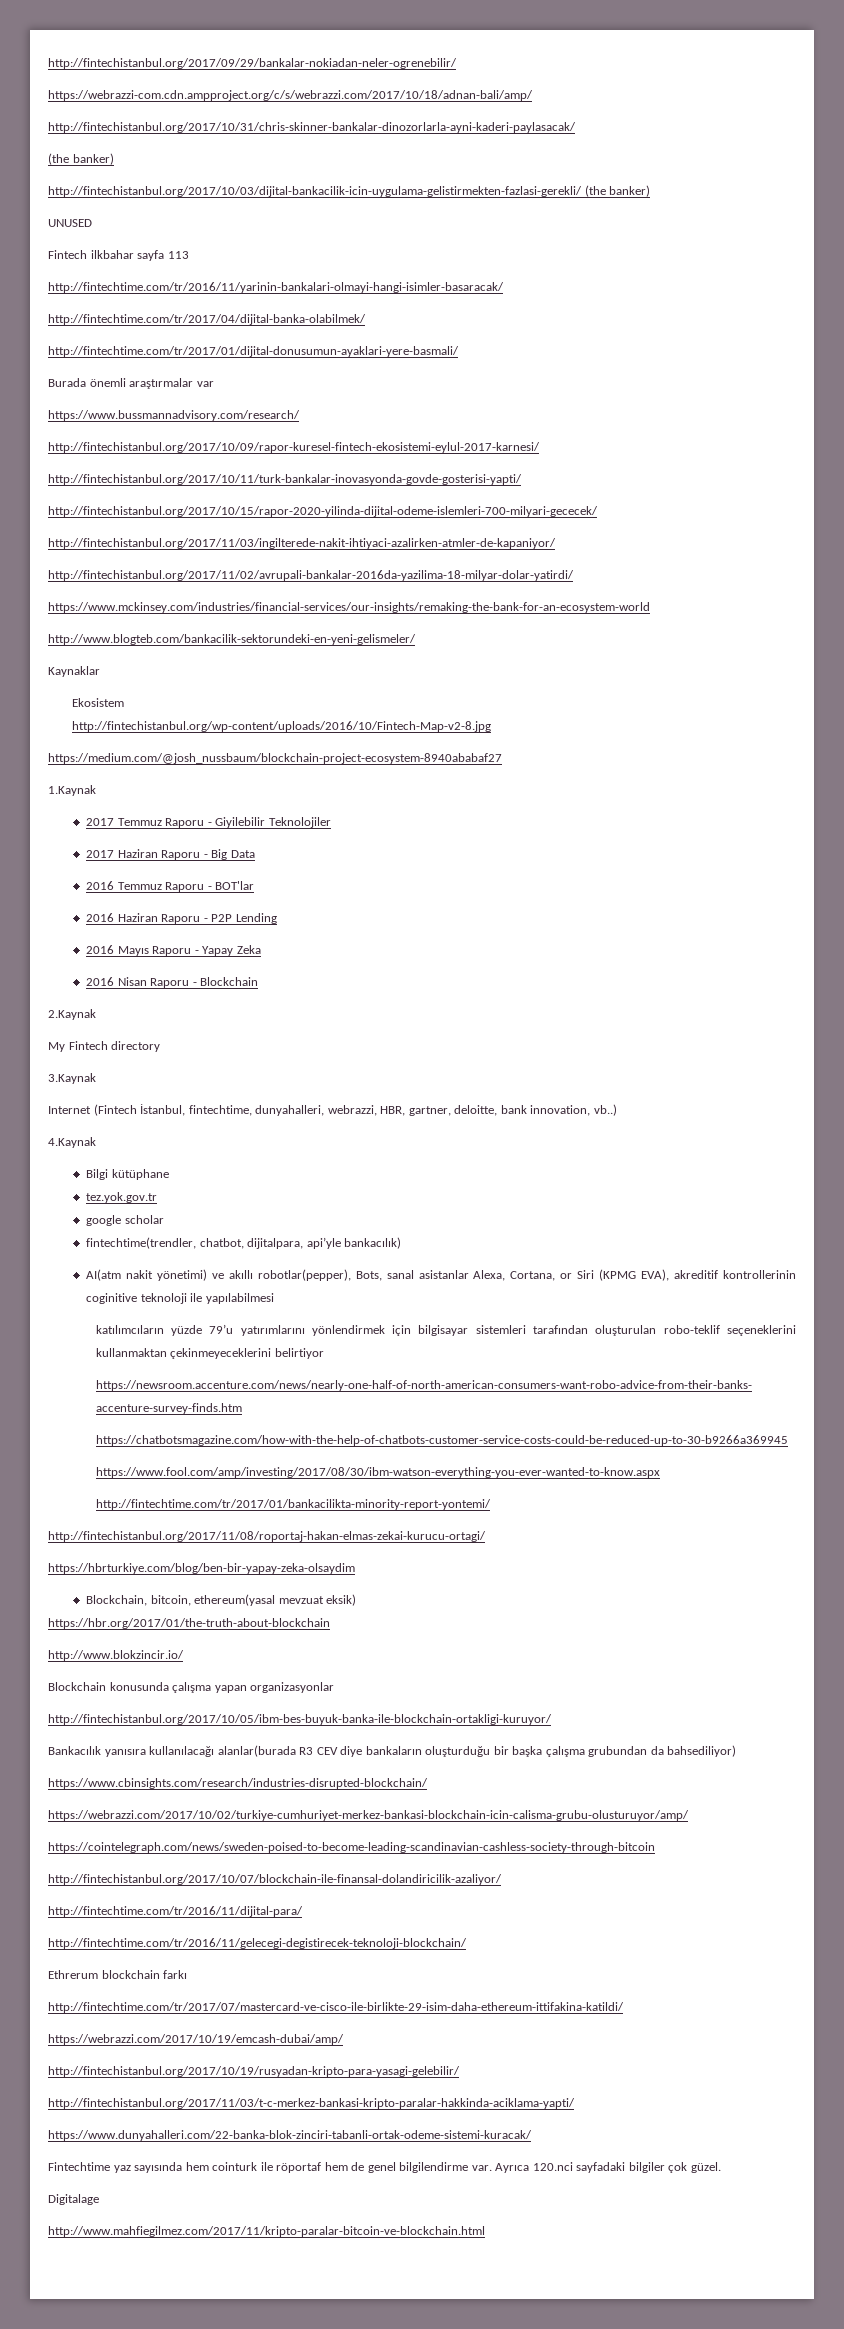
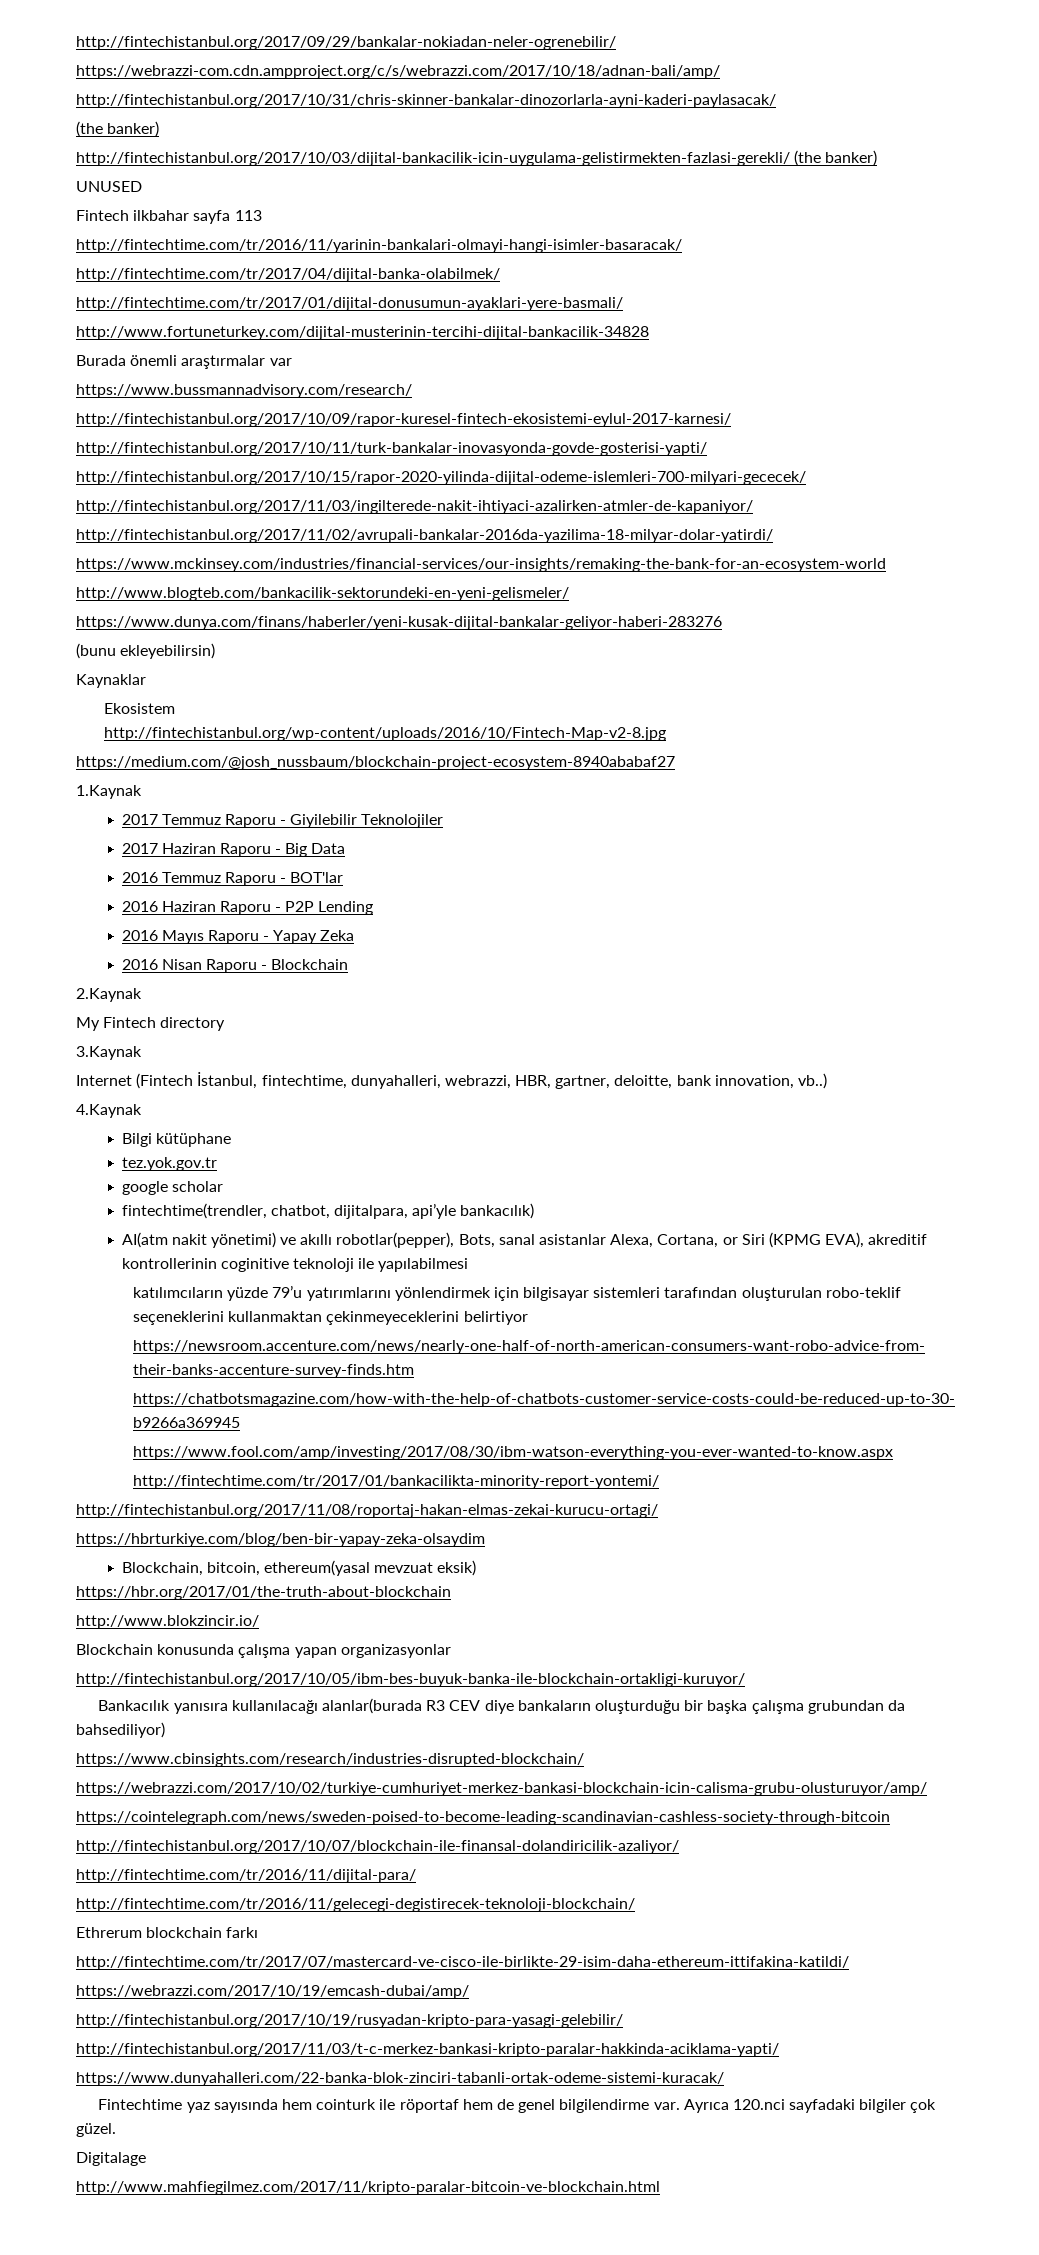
+ http://www.fortuneturkey.com/dijital-musterinin-tercihi-dijital-bankacilik-34828
+ https://www.dunya.com/finans/haberler/yeni-kusak-dijital-bankalar-geliyor-haberi-283276
+ (bunu ekleyebilirsin)

